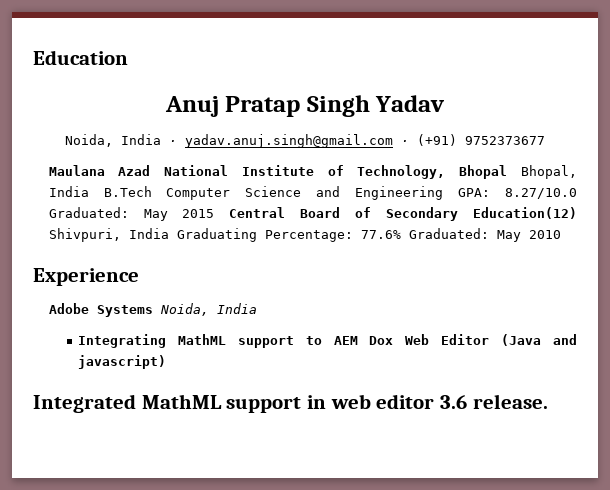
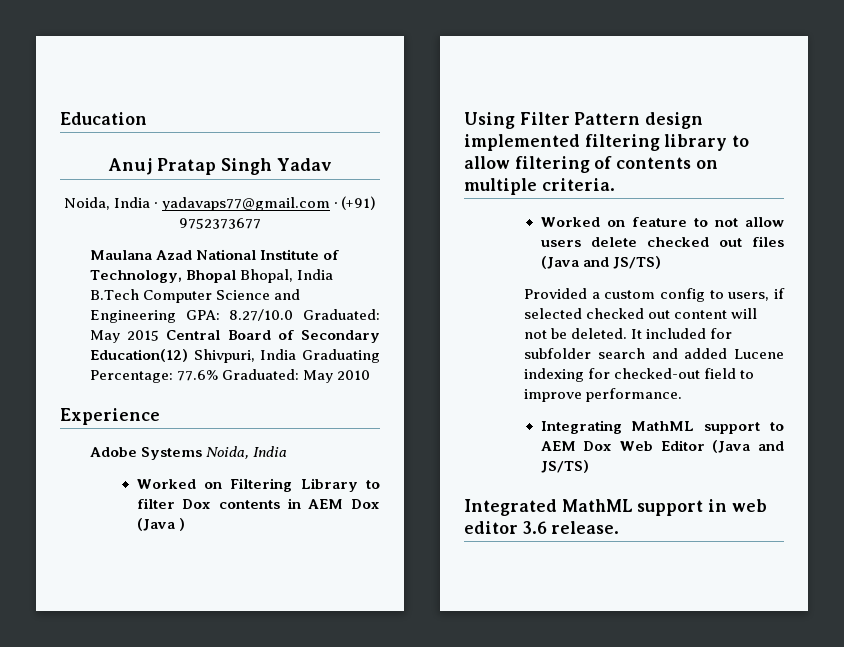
- Noida, India · yadav.anuj.singh@gmail.com · (+91) 9752373677
+ Noida, India · yadavaps77@gmail.com · (+91) 9752373677
+ Worked on Filtering Library to filter Dox contents in AEM Dox (Java )
+ Using Filter Pattern design implemented filtering library to allow filtering of contents on multiple criteria.
+ Worked on feature to not allow users delete checked out files (Java and JS/TS)
+ Provided a custom config to users, if selected checked out content will not be deleted. It included for subfolder search and added Lucene indexing for checked-out field to improve performance.
- Integrating MathML support to AEM Dox Web Editor (Java and javascript)
+ Integrating MathML support to AEM Dox Web Editor (Java and JS/TS)

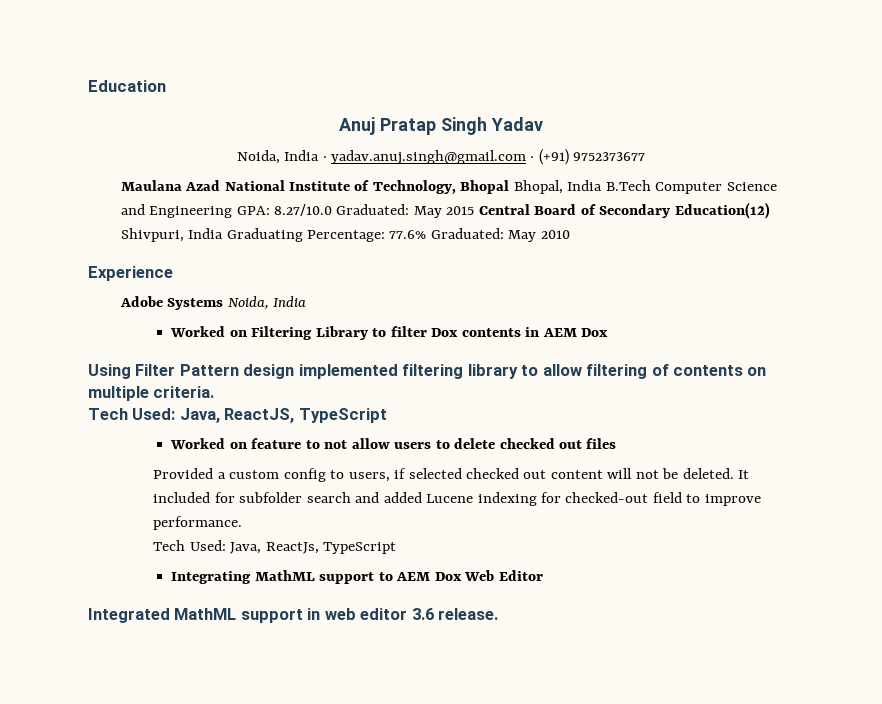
- Noida, India · yadavaps77@gmail.com · (+91) 9752373677
+ Noida, India · yadav.anuj.singh@gmail.com · (+91) 9752373677
- Worked on Filtering Library to filter Dox contents in AEM Dox (Java )
+ Worked on Filtering Library to filter Dox contents in AEM Dox
+ Tech Used: Java, ReactJS, TypeScript
- Worked on feature to not allow users delete checked out files (Java and JS/TS)
+ Worked on feature to not allow users to delete checked out files
+ Tech Used: Java, ReactJs, TypeScript
- Integrating MathML support to AEM Dox Web Editor (Java and JS/TS)
+ Integrating MathML support to AEM Dox Web Editor

